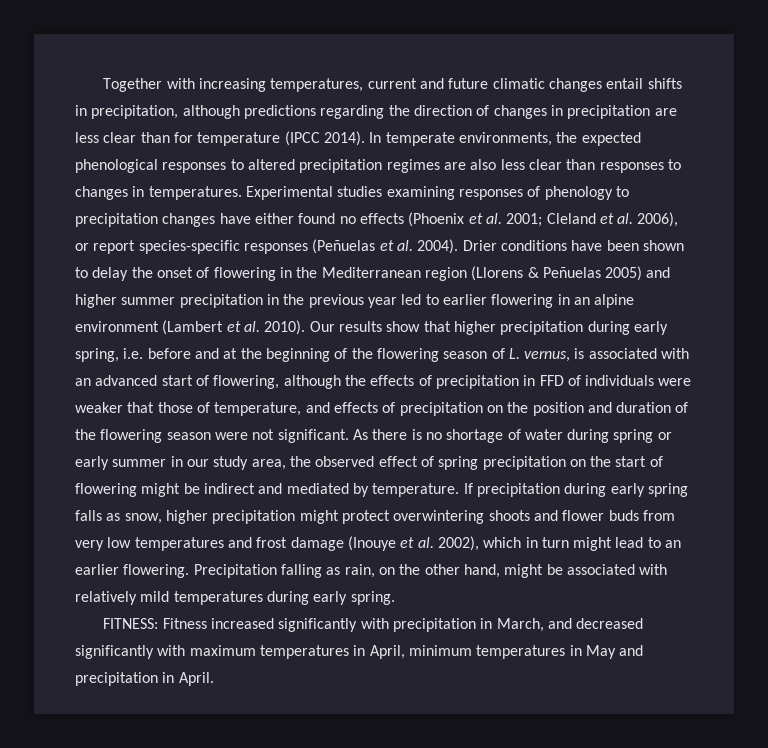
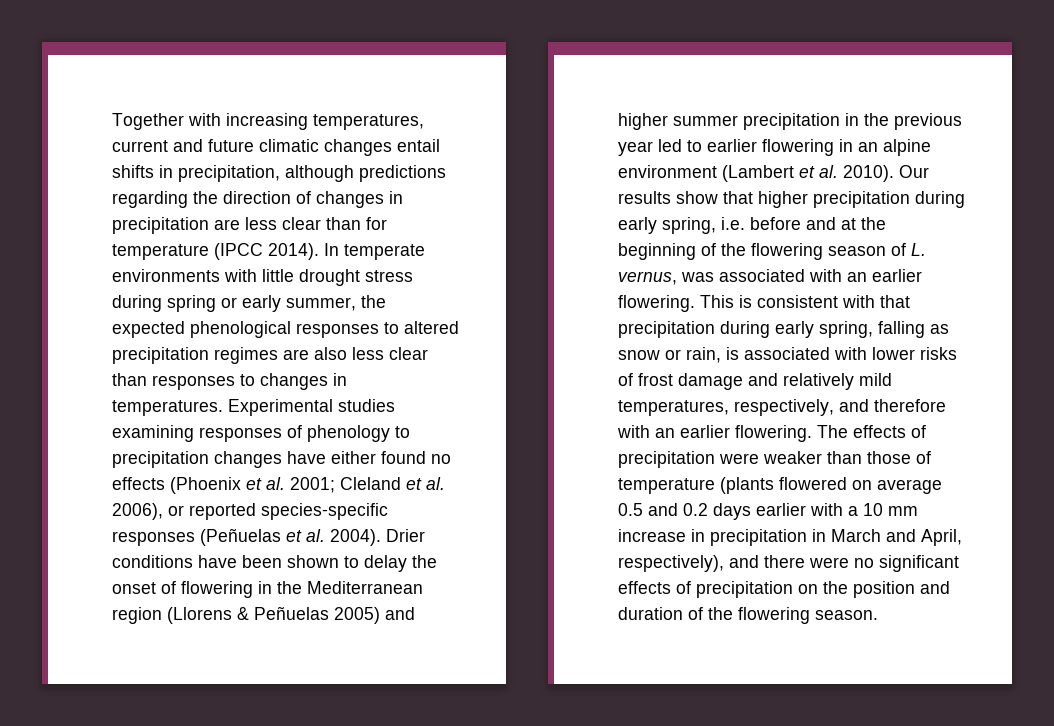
- In temperate environments, the expected phenological responses to altered precipitation regimes are also less clear than responses to changes in temperatures.
+ In temperate environments with little drought stress during spring or early summer, the expected phenological responses to altered precipitation regimes are also less clear than responses to changes in temperatures.
- Experimental studies examining responses of phenology to precipitation changes have either found no effects (Phoenix et al. 2001; Cleland et al. 2006), or report species-specific responses (Peñuelas et al. 2004).
+ Experimental studies examining responses of phenology to precipitation changes have either found no effects (Phoenix et al. 2001; Cleland et al. 2006), or reported species-specific responses (Peñuelas et al. 2004).
- Our results show that higher precipitation during early spring, i.e. before and at the beginning of the flowering season of L. vernus, is associated with an advanced start of flowering, although the effects of precipitation in FFD of individuals were weaker that those of temperature, and effects of precipitation on the position and duration of the flowering season were not significant. As there is no shortage of water during spring or early summer in our study area, the observed effect of spring precipitation on the start of flowering might be indirect and mediated by temperature. If precipitation during early spring falls as snow, higher precipitation might protect overwintering shoots and flower buds from very low temperatures and frost damage (Inouye et al. 2002), which in turn might lead to an earlier flowering. Precipitation falling as rain, on the other hand, might be associated with relatively mild temperatures during early spring.
- FITNESS: Fitness increased significantly with precipitation in March, and decreased significantly with maximum temperatures in April, minimum temperatures in May and precipitation in April.
+ Our results show that higher precipitation during early spring, i.e. before and at the beginning of the flowering season of L. vernus, was associated with an earlier flowering. This is consistent with that precipitation during early spring, falling as snow or rain, is associated with lower risks of frost damage and relatively mild temperatures, respectively, and therefore with an earlier flowering. The effects of precipitation were weaker than those of temperature (plants flowered on average 0.5 and 0.2 days earlier with a 10 mm increase in precipitation in March and April, respectively), and there were no significant effects of precipitation on the position and duration of the flowering season.

